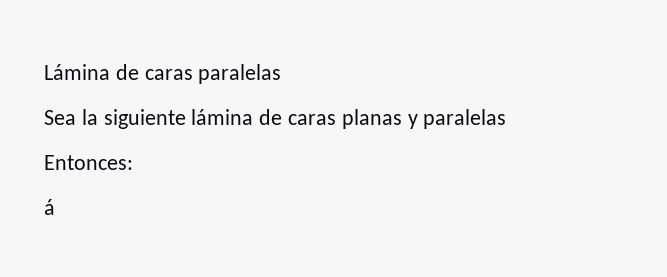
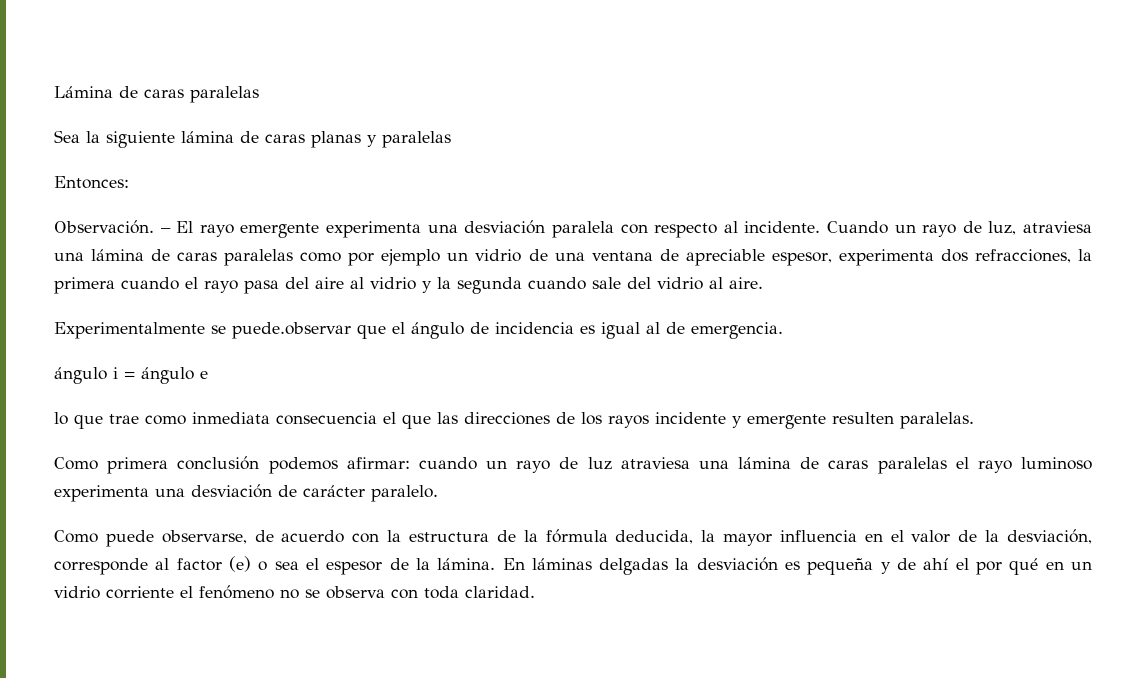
- á
+ Observación. – El rayo emergente experimenta una desviación paralela con respecto al incidente. Cuando un rayo de luz, atraviesa una lámina de caras paralelas como por ejemplo un vidrio de una ventana de apreciable espesor, experimenta dos refracciones, la primera cuando el rayo pasa del aire al vidrio y la segunda cuando sale del vidrio al aire.
+ Experimentalmente se puede.observar que el ángulo de incidencia es igual al de emergencia.
+ ángulo i = ángulo e
+ lo que trae como inmediata consecuencia el que las direcciones de los rayos incidente y emergente resulten paralelas.
+ Como primera conclusión podemos afirmar: cuando un rayo de luz atraviesa una lámina de caras paralelas el rayo luminoso experimenta una desviación de carácter paralelo.
+ Como puede observarse, de acuerdo con la estructura de la fórmula deducida, la mayor influencia en el valor de la desviación, corresponde al factor (e) o sea el espesor de la lámina. En láminas delgadas la desviación es pequeña y de ahí el por qué en un vidrio corriente el fenómeno no se observa con toda claridad.

